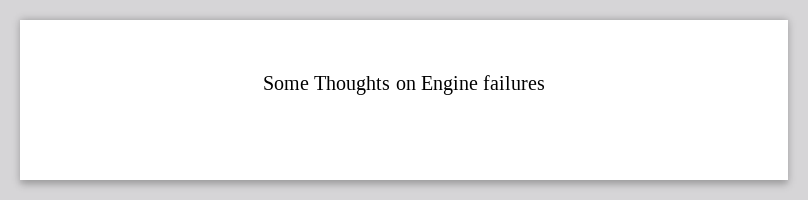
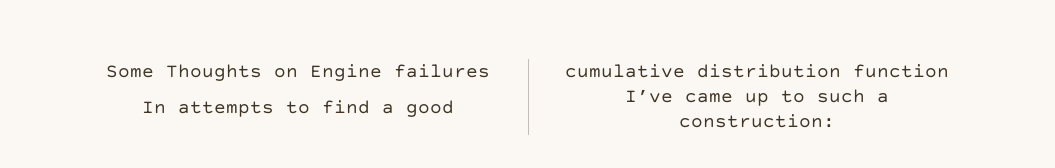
+ In attempts to find a good cumulative distribution function I’ve came up to such a construction:

